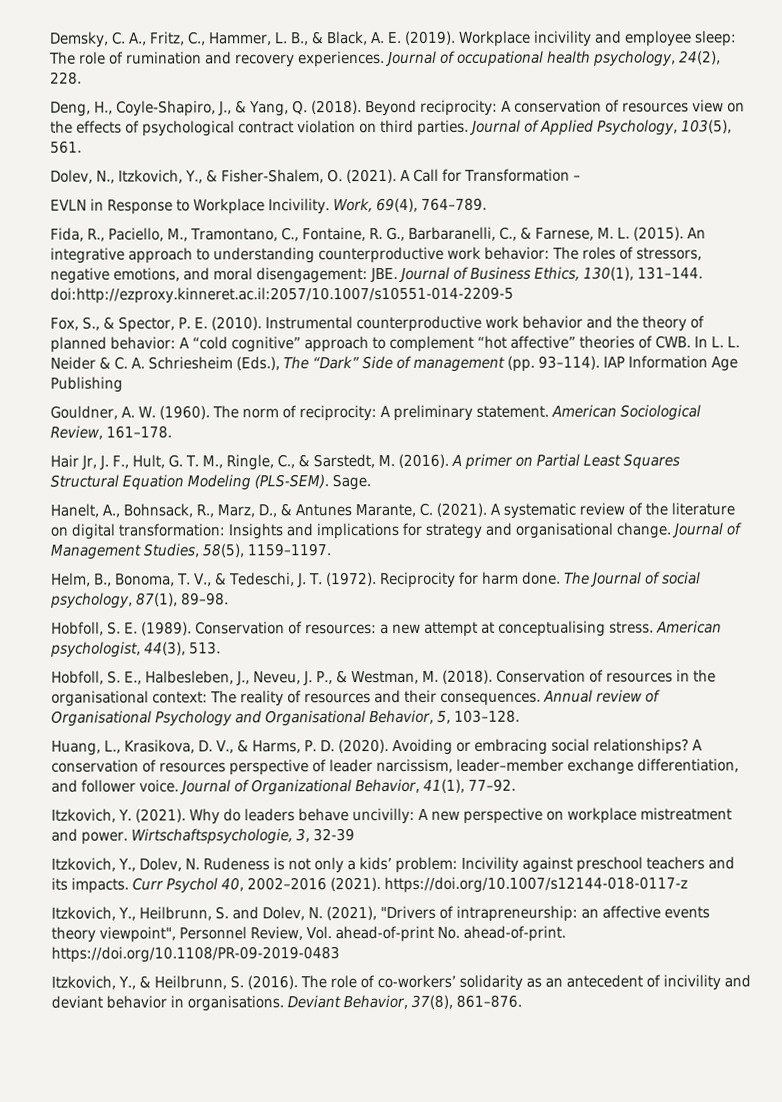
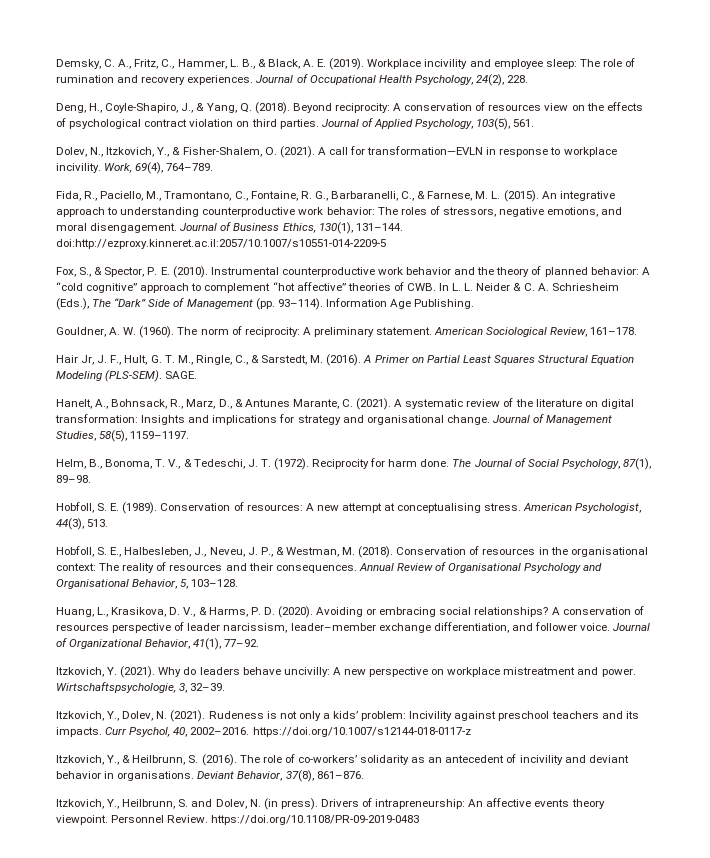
- Journal of occupational health psychology, 24(2), 228.
+ Journal of Occupational Health Psychology, 24(2), 228.
- A Call for Transformation –
- EVLN in Response to Workplace Incivility.
+ A call for transformation—EVLN in response to workplace incivility.
- An integrative approach to understanding counterproductive work behavior: The roles of stressors, negative emotions, and moral disengagement: JBE. Journal of Business Ethics, 130(1), 131–144. doi:http://ezproxy.kinneret.ac.il:2057/10.1007/s10551-014-2209-5
+ An integrative approach to understanding counterproductive work behavior: The roles of stressors, negative emotions, and moral disengagement. Journal of Business Ethics, 130(1), 131–144. doi:http://ezproxy.kinneret.ac.il:2057/10.1007/s10551-014-2209-5
- Instrumental counterproductive work behavior and the theory of planned behavior: A “cold cognitive” approach to complement “hot affective” theories of CWB. In L. L. Neider & C. A. Schriesheim (Eds.), The “Dark” Side of management (pp. 93–114).
+ Instrumental counterproductive work behavior and the theory of planned behavior: A “cold cognitive” approach to complement “hot affective” theories of CWB. In L. L. Neider & C. A. Schriesheim (Eds.), The “Dark” Side of Management (pp. 93–114).
- IAP Information Age Publishing
+ Information Age Publishing.
- A primer on Partial Least Squares Structural Equation Modeling (PLS-SEM).
+ A Primer on Partial Least Squares Structural Equation Modeling (PLS-SEM).
- Sage.
+ SAGE.
- The Journal of social psychology, 87(1), 89–98.
+ The Journal of Social Psychology, 87(1), 89–98.
- Conservation of resources: a new attempt at conceptualising stress.
+ Conservation of resources: A new attempt at conceptualising stress.
- American psychologist, 44(3), 513.
+ American Psychologist, 44(3), 513.
- Annual review of Organisational Psychology and Organisational Behavior, 5, 103–128.
+ Annual Review of Organisational Psychology and Organisational Behavior, 5, 103–128.
- Wirtschaftspsychologie, 3, 32-39
+ Wirtschaftspsychologie, 3, 32–39.
- Itzkovich, Y., Dolev, N. Rudeness is not only a kids’ problem: Incivility against preschool teachers and its impacts.
+ Itzkovich, Y., Dolev, N. (2021). Rudeness is not only a kids’ problem: Incivility against preschool teachers and its impacts.
- Curr Psychol 40, 2002–2016 (2021). https://doi.org/10.1007/s12144-018-0117-z
- Itzkovich, Y., Heilbrunn, S. and Dolev, N. (2021), "Drivers of intrapreneurship: an affective events theory viewpoint", Personnel Review, Vol. ahead-of-print No. ahead-of-print. https://doi.org/10.1108/PR-09-2019-0483
+ Curr Psychol, 40, 2002–2016. https://doi.org/10.1007/s12144-018-0117-z
+ Itzkovich, Y., Heilbrunn, S. and Dolev, N. (in press). Drivers of intrapreneurship: An affective events theory viewpoint. Personnel Review. https://doi.org/10.1108/PR-09-2019-0483

